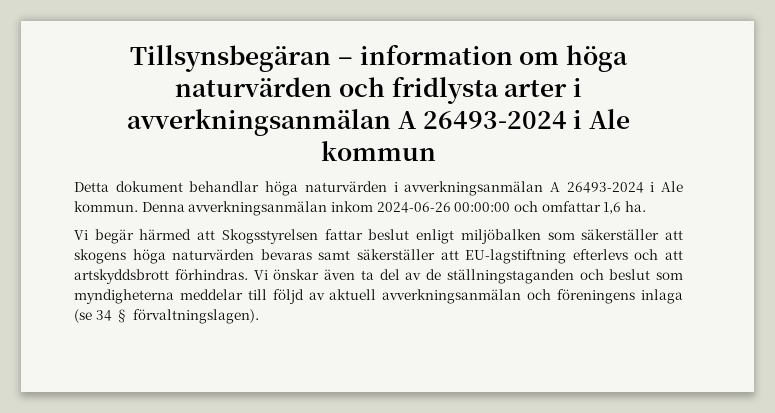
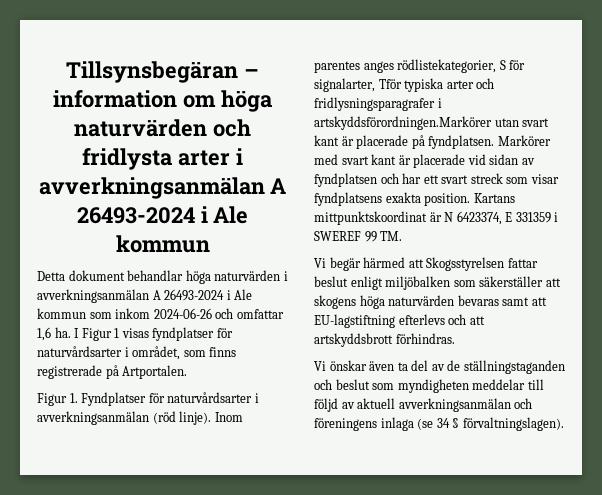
- Detta dokument behandlar höga naturvärden i avverkningsanmälan A 26493-2024 i Ale kommun. Denna avverkningsanmälan inkom 2024-06-26 00:00:00 och omfattar 1,6 ha.
+ Detta dokument behandlar höga naturvärden i avverkningsanmälan A 26493-2024 i Ale kommun som inkom 2024-06-26 och omfattar 1,6 ha. I Figur 1 visas fyndplatser för naturvårdsarter i området, som finns registrerade på Artportalen.
+ Figur 1. Fyndplatser för naturvårdsarter i avverkningsanmälan (röd linje). Inom parentes anges rödlistekategorier, S för signalarter, Tför typiska arter och fridlysningsparagrafer i artskyddsförordningen.Markörer utan svart kant är placerade på fyndplatsen. Markörer med svart kant är placerade vid sidan av fyndplatsen och har ett svart streck som visar fyndplatsens exakta position. Kartans mittpunktskoordinat är N 6423374, E 331359 i SWEREF 99 TM.
- Vi begär härmed att Skogsstyrelsen fattar beslut enligt miljöbalken som säkerställer att skogens höga naturvärden bevaras samt säkerställer att EU-lagstiftning efterlevs och att artskyddsbrott förhindras. Vi önskar även ta del av de ställningstaganden och beslut som myndigheterna meddelar till följd av aktuell avverkningsanmälan och föreningens inlaga (se 34 § förvaltningslagen).
+ Vi begär härmed att Skogsstyrelsen fattar beslut enligt miljöbalken som säkerställer att skogens höga naturvärden bevaras samt att EU-lagstiftning efterlevs och att artskyddsbrott förhindras.
+ Vi önskar även ta del av de ställningstaganden och beslut som myndigheten meddelar till följd av aktuell avverkningsanmälan och föreningens inlaga (se 34 § förvaltningslagen).

